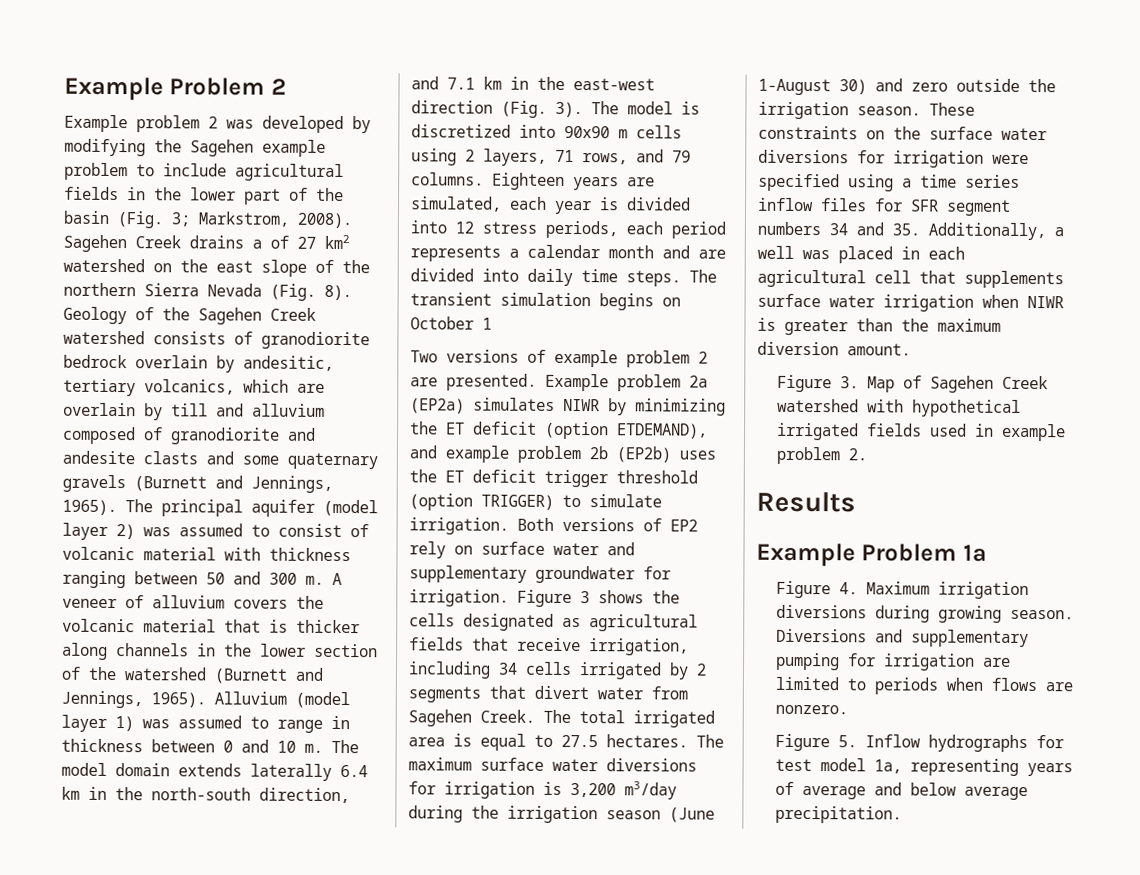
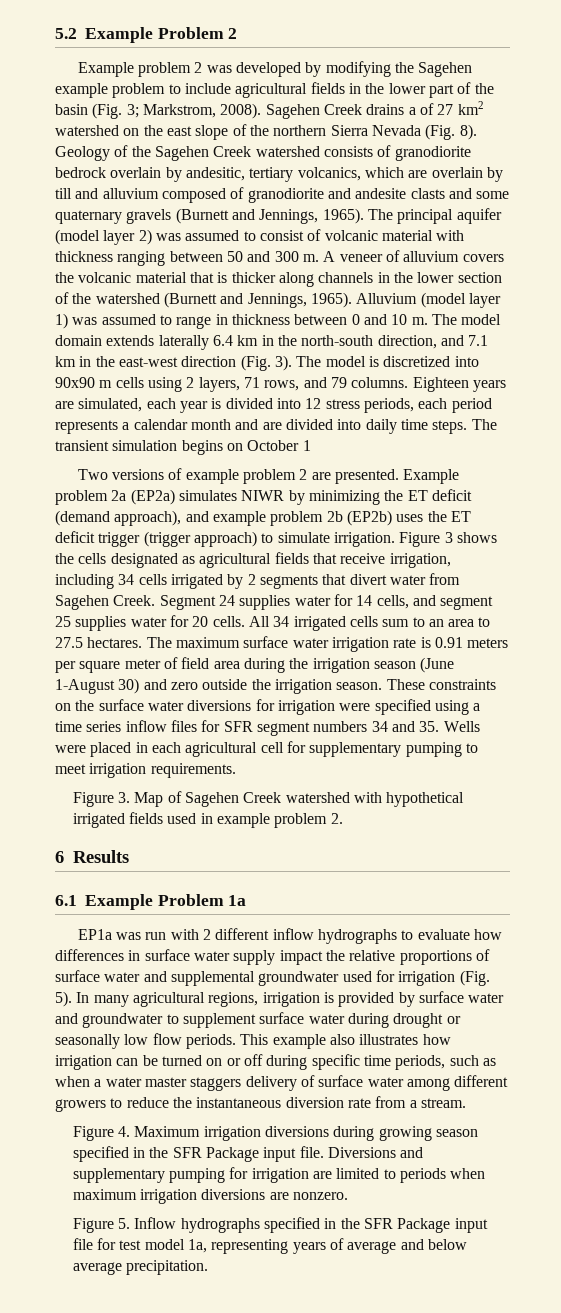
- Example Problem 2
+ 5.2 Example Problem 2
- Example problem 2a (EP2a) simulates NIWR by minimizing the ET deficit (option ETDEMAND), and example problem 2b (EP2b) uses the ET deficit trigger threshold (option TRIGGER) to simulate irrigation. Both versions of EP2 rely on surface water and supplementary groundwater for irrigation.
+ Example problem 2a (EP2a) simulates NIWR by minimizing the ET deficit (demand approach), and example problem 2b (EP2b) uses the ET deficit trigger (trigger approach) to simulate irrigation.
- The total irrigated area is equal to 27.5 hectares.
+ Segment 24 supplies water for 14 cells, and segment 25 supplies water for 20 cells. All 34 irrigated cells sum to an area to 27.5 hectares.
- The maximum surface water diversions for irrigation is 3,200 m3/day during the irrigation season (June 1-August 30) and zero outside the irrigation season.
+ The maximum surface water irrigation rate is 0.91 meters per square meter of field area during the irrigation season (June 1-August 30) and zero outside the irrigation season.
- These constraints on the surface water diversions for irrigation were specified using a time series inflow files for SFR segment numbers 34 and 35. Additionally, a well was placed in each agricultural cell that supplements surface water irrigation when NIWR is greater than the maximum diversion amount.
+ These constraints on the surface water diversions for irrigation were specified using a time series inflow files for SFR segment numbers 34 and 35. Wells were placed in each agricultural cell for supplementary pumping to meet irrigation requirements.
- Results
+ 6 Results
- Example Problem 1a
+ 6.1 Example Problem 1a
+ EP1a was run with 2 different inflow hydrographs to evaluate how differences in surface water supply impact the relative proportions of surface water and supplemental groundwater used for irrigation (Fig. 5). In many agricultural regions, irrigation is provided by surface water and groundwater to supplement surface water during drought or seasonally low flow periods. This example also illustrates how irrigation can be turned on or off during specific time periods, such as when a water master staggers delivery of surface water among different growers to reduce the instantaneous diversion rate from a stream.
- Figure 4. Maximum irrigation diversions during growing season.
+ Figure 4. Maximum irrigation diversions during growing season specified in the SFR Package input file.
- Diversions and supplementary pumping for irrigation are limited to periods when flows are nonzero.
+ Diversions and supplementary pumping for irrigation are limited to periods when maximum irrigation diversions are nonzero.
- Figure 5. Inflow hydrographs for test model 1a, representing years of average and below average precipitation.
+ Figure 5. Inflow hydrographs specified in the SFR Package input file for test model 1a, representing years of average and below average precipitation.

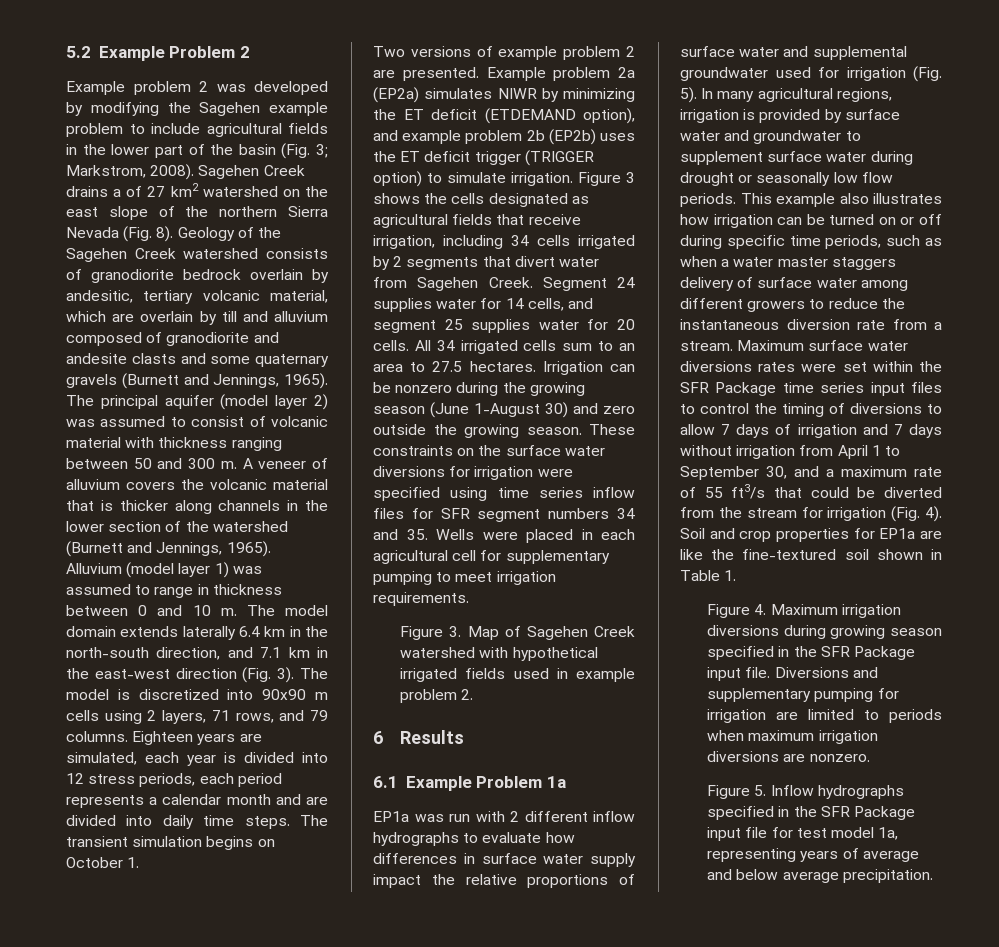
- Geology of the Sagehen Creek watershed consists of granodiorite bedrock overlain by andesitic, tertiary volcanics, which are overlain by till and alluvium composed of granodiorite and andesite clasts and some quaternary gravels (Burnett and Jennings, 1965).
+ Geology of the Sagehen Creek watershed consists of granodiorite bedrock overlain by andesitic, tertiary volcanic material, which are overlain by till and alluvium composed of granodiorite and andesite clasts and some quaternary gravels (Burnett and Jennings, 1965).
- The transient simulation begins on October 1
+ The transient simulation begins on October 1.
- Example problem 2a (EP2a) simulates NIWR by minimizing the ET deficit (demand approach), and example problem 2b (EP2b) uses the ET deficit trigger (trigger approach) to simulate irrigation.
+ Example problem 2a (EP2a) simulates NIWR by minimizing the ET deficit (ETDEMAND option), and example problem 2b (EP2b) uses the ET deficit trigger (TRIGGER option) to simulate irrigation.
- The maximum surface water irrigation rate is 0.91 meters per square meter of field area during the irrigation season (June 1-August 30) and zero outside the irrigation season.
+ Irrigation can be nonzero during the growing season (June 1-August 30) and zero outside the growing season.
- These constraints on the surface water diversions for irrigation were specified using a time series inflow files for SFR segment numbers 34 and 35. Wells were placed in each agricultural cell for supplementary pumping to meet irrigation requirements.
+ These constraints on the surface water diversions for irrigation were specified using time series inflow files for SFR segment numbers 34 and 35. Wells were placed in each agricultural cell for supplementary pumping to meet irrigation requirements.
+ Maximum surface water diversions rates were set within the SFR Package time series input files to control the timing of diversions to allow 7 days of irrigation and 7 days without irrigation from April 1 to September 30, and a maximum rate of 55 ft3/s that could be diverted from the stream for irrigation (Fig. 4). Soil and crop properties for EP1a are like the fine-textured soil shown in Table 1.

